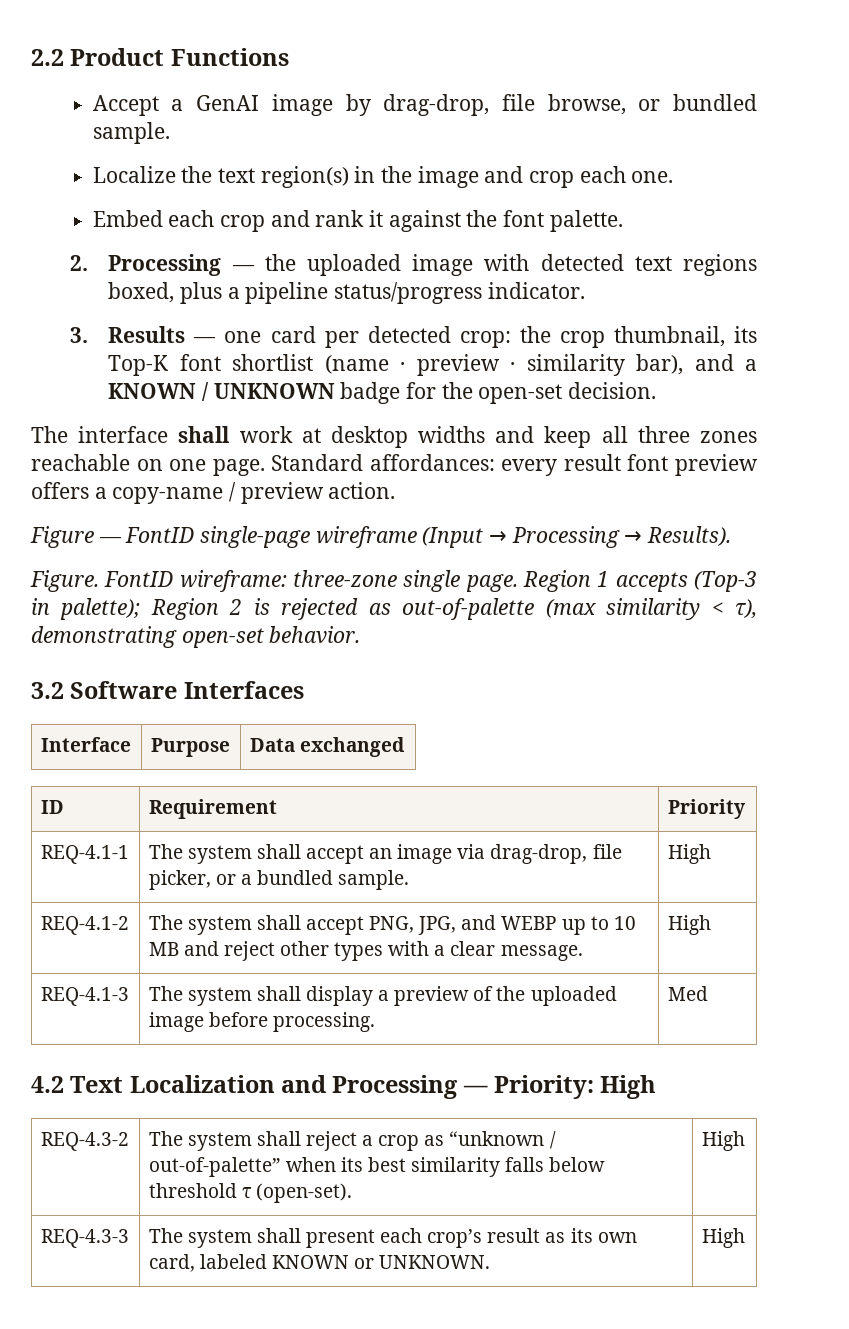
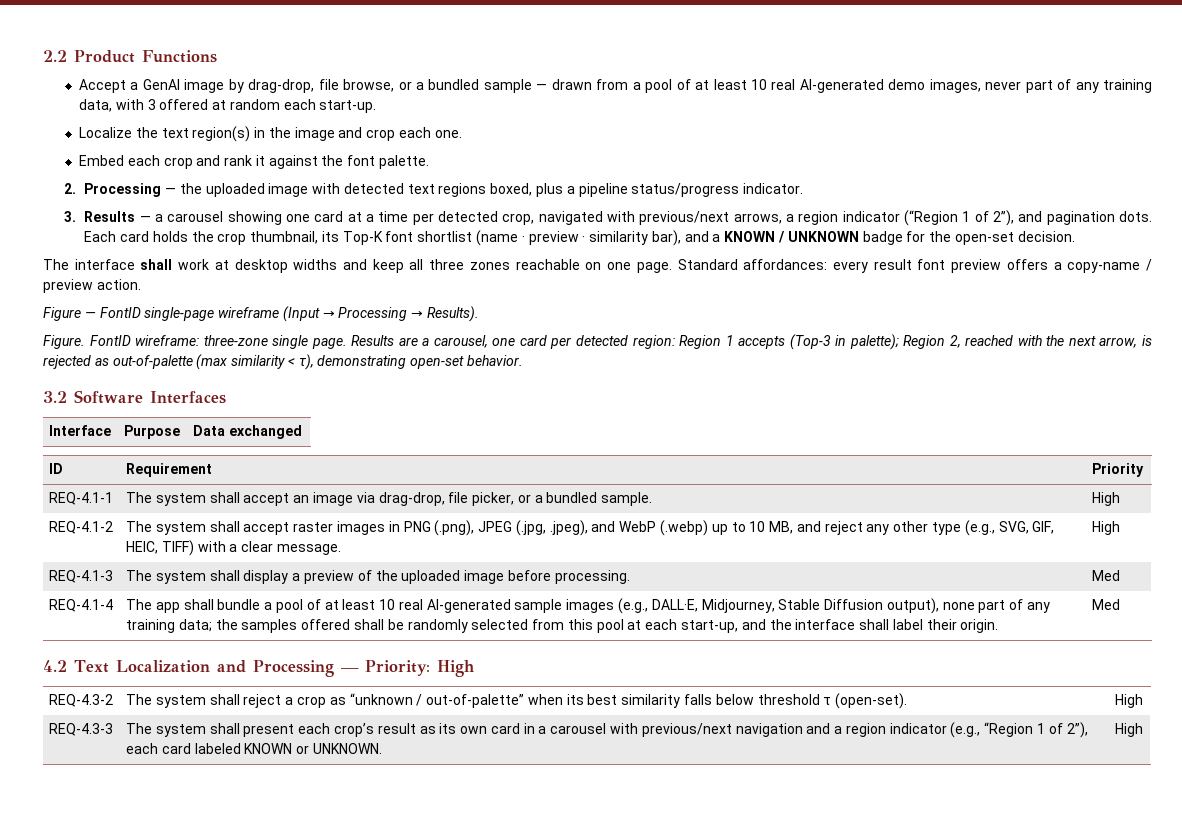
- Accept a GenAI image by drag-drop, file browse, or bundled sample.
+ Accept a GenAI image by drag-drop, file browse, or a bundled sample — drawn from a pool of at least 10 real AI-generated demo images, never part of any training data, with 3 offered at random each start-up.
- 3. Results — one card per detected crop: the crop thumbnail, its Top-K font shortlist (name · preview · similarity bar), and a KNOWN / UNKNOWN badge for the open-set decision.
+ 3. Results — a carousel showing one card at a time per detected crop, navigated with previous/next arrows, a region indicator (“Region 1 of 2”), and pagination dots. Each card holds the crop thumbnail, its Top-K font shortlist (name · preview · similarity bar), and a KNOWN / UNKNOWN badge for the open-set decision.
- Region 1 accepts (Top-3 in palette); Region 2 is rejected as out-of-palette (max similarity < τ), demonstrating open-set behavior.
+ Results are a carousel, one card per detected region: Region 1 accepts (Top-3 in palette); Region 2, reached with the next arrow, is rejected as out-of-palette (max similarity < τ), demonstrating open-set behavior.
- REQ-4.1-2 | The system shall accept PNG, JPG, and WEBP up to 10 MB and reject other types with a clear message. | High
+ REQ-4.1-2 | The system shall accept raster images in PNG (.png), JPEG (.jpg, .jpeg), and WebP (.webp) up to 10 MB, and reject any other type (e.g., SVG, GIF, HEIC, TIFF) with a clear message. | High
+ REQ-4.1-4 | The app shall bundle a pool of at least 10 real AI-generated sample images (e.g., DALL·E, Midjourney, Stable Diffusion output), none part of any training data; the samples offered shall be randomly selected from this pool at each start-up, and the interface shall label their origin. | Med
- REQ-4.3-3 | The system shall present each crop’s result as its own card, labeled KNOWN or UNKNOWN. | High
+ REQ-4.3-3 | The system shall present each crop’s result as its own card in a carousel with previous/next navigation and a region indicator (e.g., “Region 1 of 2”), each card labeled KNOWN or UNKNOWN. | High

